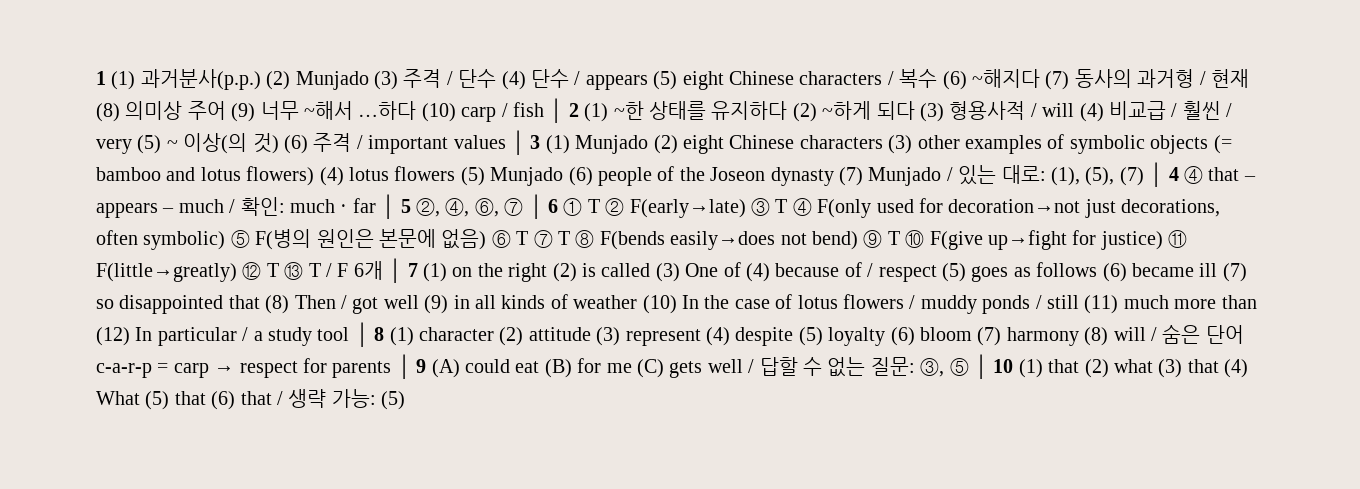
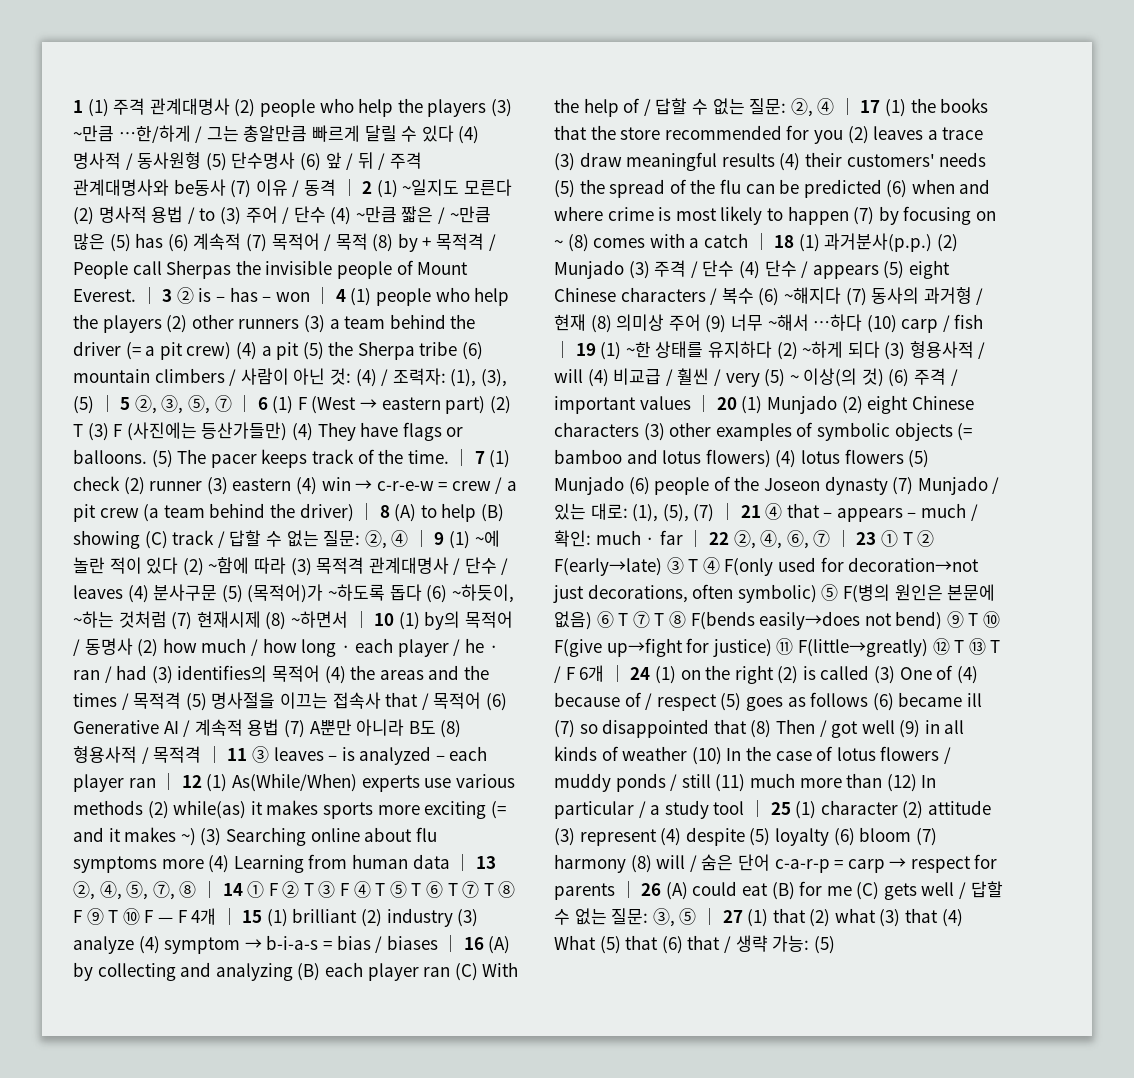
- 1 (1) 과거분사(p.p.) (2) Munjado (3) 주격 / 단수 (4) 단수 / appears (5) eight Chinese characters / 복수 (6) ~해지다 (7) 동사의 과거형 / 현재 (8) 의미상 주어 (9) 너무 ~해서 …하다 (10) carp / fish │ 2 (1) ~한 상태를 유지하다 (2) ~하게 되다 (3) 형용사적 / will (4) 비교급 / 훨씬 / very (5) ~ 이상(의 것) (6) 주격 / important values │ 3 (1) Munjado (2) eight Chinese characters (3) other examples of symbolic objects (= bamboo and lotus flowers) (4) lotus flowers (5) Munjado (6) people of the Joseon dynasty (7) Munjado / 있는 대로:
+ 1 (1) 주격 관계대명사 (2) people who help the players (3) ~만큼 …한/하게 / 그는 총알만큼 빠르게 달릴 수 있다 (4) 명사적 / 동사원형 (5) 단수명사 (6) 앞 / 뒤 / 주격 관계대명사와 be동사 (7) 이유 / 동격 │ 2 (1) ~일지도 모른다 (2) 명사적 용법 / to (3) 주어 / 단수 (4) ~만큼 짧은 / ~만큼 많은 (5) has (6) 계속적 (7) 목적어 / 목적 (8) by + 목적격 / People call Sherpas the invisible people of Mount Everest. │ 3 ② is – has – won │ 4 (1) people who help the players (2) other runners (3) a team behind the driver (= a pit crew) (4) a pit (5) the Sherpa tribe (6) mountain climbers / 사람이 아닌 것: (4) / 조력자: (1), (3), (5) │ 5 ②, ③, ⑤, ⑦ │ 6 (1) F (West → eastern part) (2) T (3) F (사진에는 등산가들만) (4) They have flags or balloons. (5) The pacer keeps track of the time. │ 7 (1) check (2) runner (3) eastern (4) win → c-r-e-w = crew / a pit crew (a team behind the driver) │ 8 (A) to help (B) showing (C) track / 답할 수 없는 질문: ②, ④ │ 9 (1) ~에 놀란 적이 있다 (2) ~함에 따라 (3) 목적격 관계대명사 / 단수 / leaves (4) 분사구문 (5) (목적어)가 ~하도록 돕다 (6) ~하듯이, ~하는 것처럼 (7) 현재시제 (8) ~하면서 │ 10 (1) by의 목적어 / 동명사 (2) how much / how long · each player / he · ran / had (3) identifies의 목적어 (4) the areas and the times / 목적격 (5) 명사절을 이끄는 접속사 that / 목적어 (6) Generative AI / 계속적 용법 (7) A뿐만 아니라 B도 (8) 형용사적 / 목적격 │ 11 ③ leaves – is analyzed – each player ran │ 12 (1) As(While/When) experts use various methods (2) while(as) it makes sports more exciting (= and it makes ~) (3) Searching online about flu symptoms more (4) Learning from human data │ 13 ②, ④, ⑤, ⑦, ⑧ │ 14 ① F ② T ③ F ④ T ⑤ T ⑥ T ⑦ T ⑧ F ⑨ T ⑩ F — F 4개 │ 15 (1) brilliant (2) industry (3) analyze (4) symptom → b-i-a-s = bias / biases │ 16 (A) by collecting and analyzing (B) each player ran (C) With the help of / 답할 수 없는 질문: ②, ④ │ 17 (1) the books that the store recommended for you (2) leaves a trace (3) draw meaningful results (4) their customers' needs (5) the spread of the flu can be predicted (6) when and where crime is most likely to happen (7) by focusing on ~ (8) comes with a catch │ 18 (1) 과거분사(p.p.) (2) Munjado (3) 주격 / 단수 (4) 단수 / appears (5) eight Chinese characters / 복수 (6) ~해지다 (7) 동사의 과거형 / 현재 (8) 의미상 주어 (9) 너무 ~해서 …하다 (10) carp / fish │ 19 (1) ~한 상태를 유지하다 (2) ~하게 되다 (3) 형용사적 / will (4) 비교급 / 훨씬 / very (5) ~ 이상(의 것) (6) 주격 / important values │ 20 (1) Munjado (2) eight Chinese characters (3) other examples of symbolic objects (= bamboo and lotus flowers) (4) lotus flowers (5) Munjado (6) people of the Joseon dynasty (7) Munjado / 있는 대로:
- (1), (5), (7) │ 4 ④ that – appears – much / 확인:
+ (1), (5), (7) │ 21 ④ that – appears – much / 확인:
- much · far │ 5 ②, ④, ⑥, ⑦ │ 6 ① T ② F(early→late) ③ T ④ F(only used for decoration→not just decorations, often symbolic) ⑤ F(병의 원인은 본문에 없음) ⑥ T ⑦ T ⑧ F(bends easily→does not bend) ⑨ T ⑩ F(give up→fight for justice) ⑪ F(little→greatly) ⑫ T ⑬ T / F 6개 │ 7 (1) on the right (2) is called (3) One of (4) because of / respect (5) goes as follows (6) became ill (7) so disappointed that (8) Then / got well (9) in all kinds of weather (10) In the case of lotus flowers / muddy ponds / still (11) much more than (12) In particular / a study tool │ 8 (1) character (2) attitude (3) represent (4) despite (5) loyalty (6) bloom (7) harmony (8) will / 숨은 단어 c-a-r-p = carp → respect for parents │ 9 (A) could eat (B) for me (C) gets well / 답할 수 없는 질문:
+ much · far │ 22 ②, ④, ⑥, ⑦ │ 23 ① T ② F(early→late) ③ T ④ F(only used for decoration→not just decorations, often symbolic) ⑤ F(병의 원인은 본문에 없음) ⑥ T ⑦ T ⑧ F(bends easily→does not bend) ⑨ T ⑩ F(give up→fight for justice) ⑪ F(little→greatly) ⑫ T ⑬ T / F 6개 │ 24 (1) on the right (2) is called (3) One of (4) because of / respect (5) goes as follows (6) became ill (7) so disappointed that (8) Then / got well (9) in all kinds of weather (10) In the case of lotus flowers / muddy ponds / still (11) much more than (12) In particular / a study tool │ 25 (1) character (2) attitude (3) represent (4) despite (5) loyalty (6) bloom (7) harmony (8) will / 숨은 단어 c-a-r-p = carp → respect for parents │ 26 (A) could eat (B) for me (C) gets well / 답할 수 없는 질문:
- ③, ⑤ │ 10 (1) that (2) what (3) that (4) What (5) that (6) that / 생략 가능:
+ ③, ⑤ │ 27 (1) that (2) what (3) that (4) What (5) that (6) that / 생략 가능:

